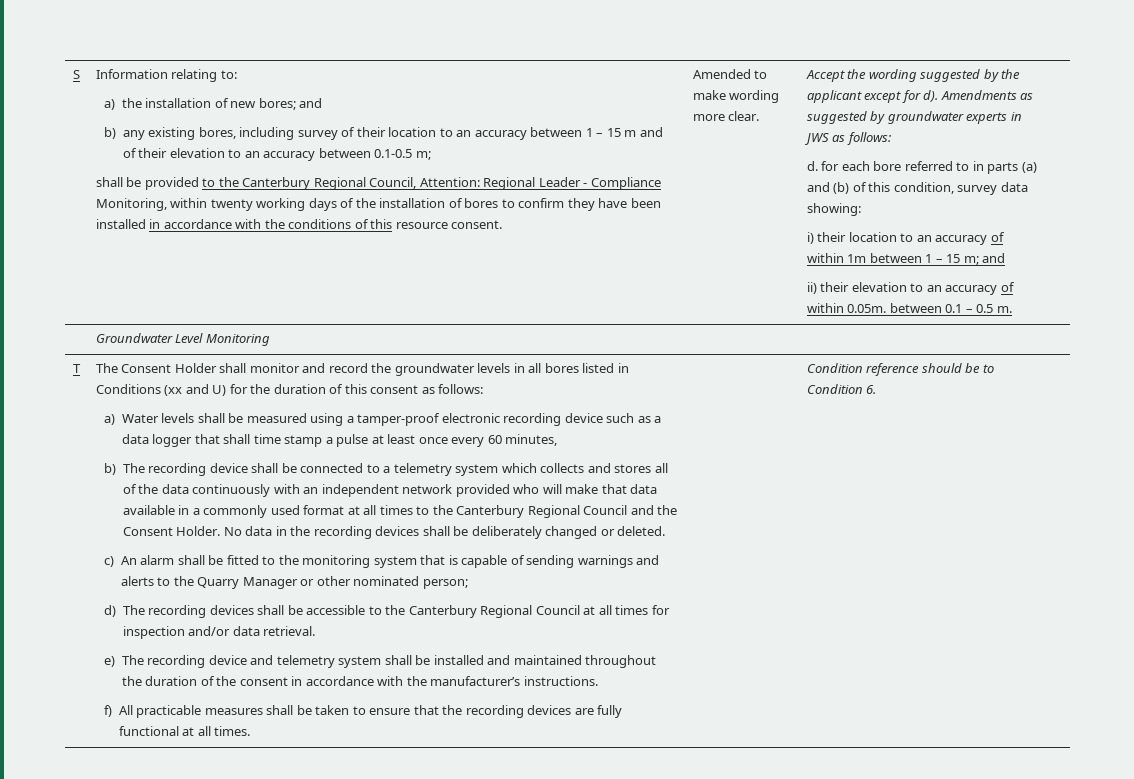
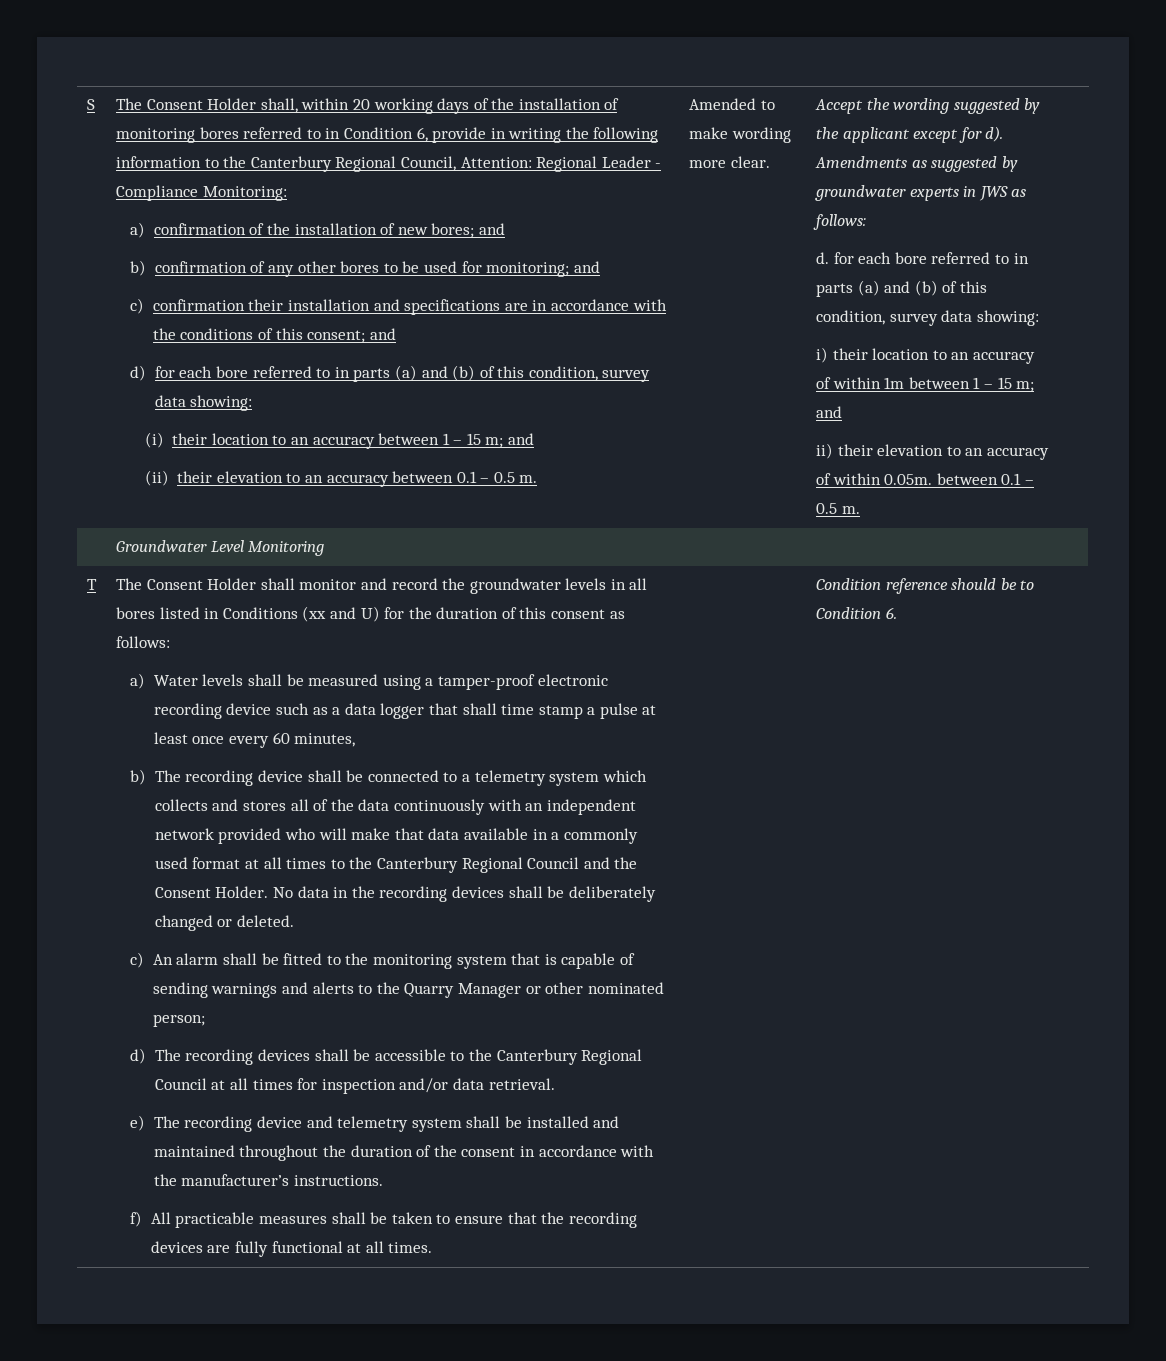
- Information relating to:
- a) the installation of new bores; and
- b) any existing bores, including survey of their location to an accuracy between 1 – 15 m and of their elevation to an accuracy between 0.1-0.5 m;
- shall be provided to the Canterbury Regional Council, Attention: Regional Leader - Compliance Monitoring, within twenty working days of the installation of bores to confirm they have been installed in accordance with the conditions of this resource consent.
+ The Consent Holder shall, within 20 working days of the installation of monitoring bores referred to in Condition 6, provide in writing the following information to the Canterbury Regional Council, Attention: Regional Leader - Compliance Monitoring:
+ a) confirmation of the installation of new bores; and
+ b) confirmation of any other bores to be used for monitoring; and
+ c) confirmation their installation and specifications are in accordance with the conditions of this consent; and
+ d) for each bore referred to in parts (a) and (b) of this condition, survey data showing:
+ (i) their location to an accuracy between 1 – 15 m; and
+ (ii) their elevation to an accuracy between 0.1 – 0.5 m.

